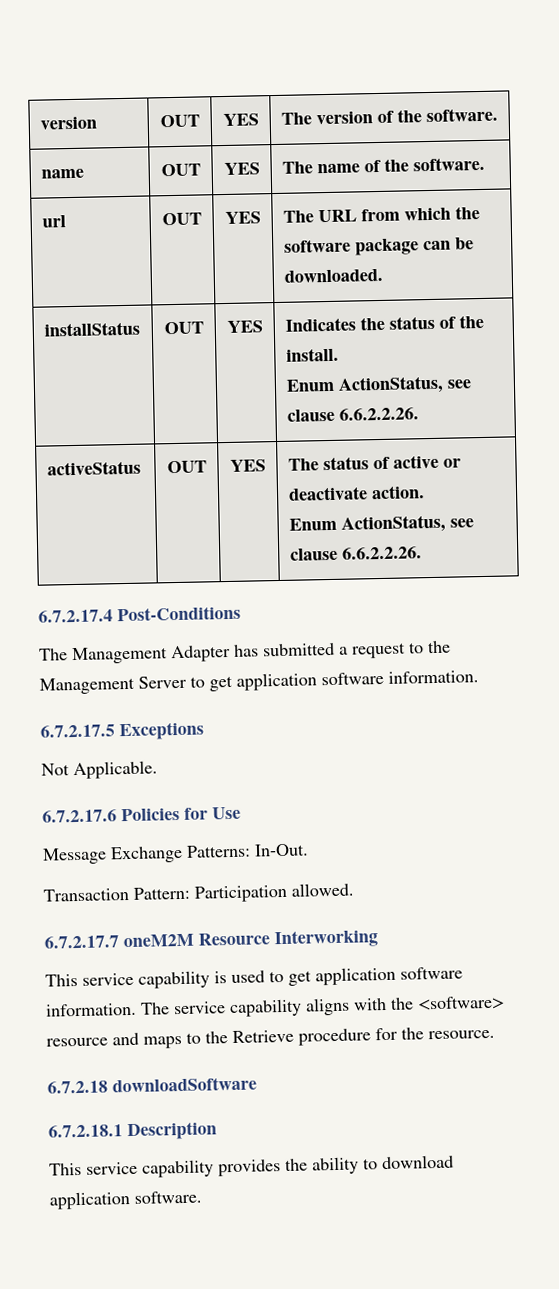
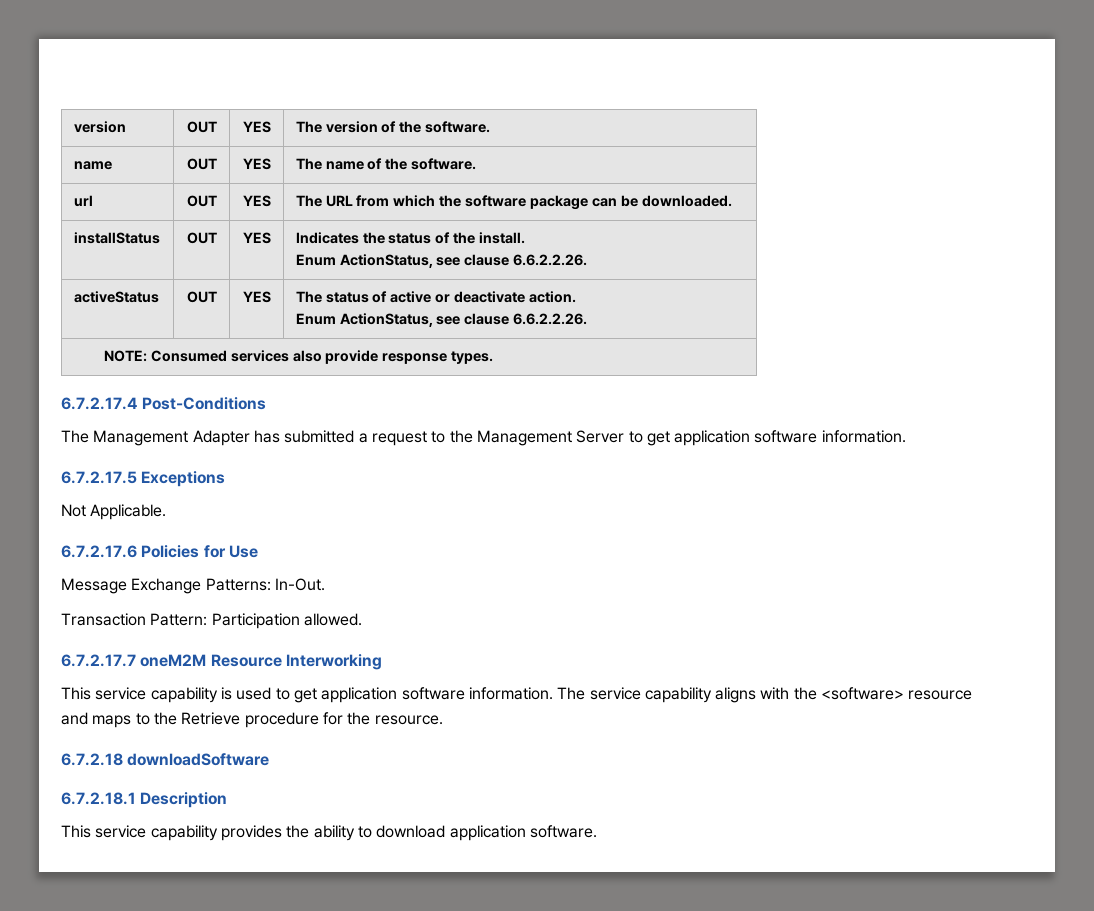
+ NOTE: Consumed services also provide response types.

